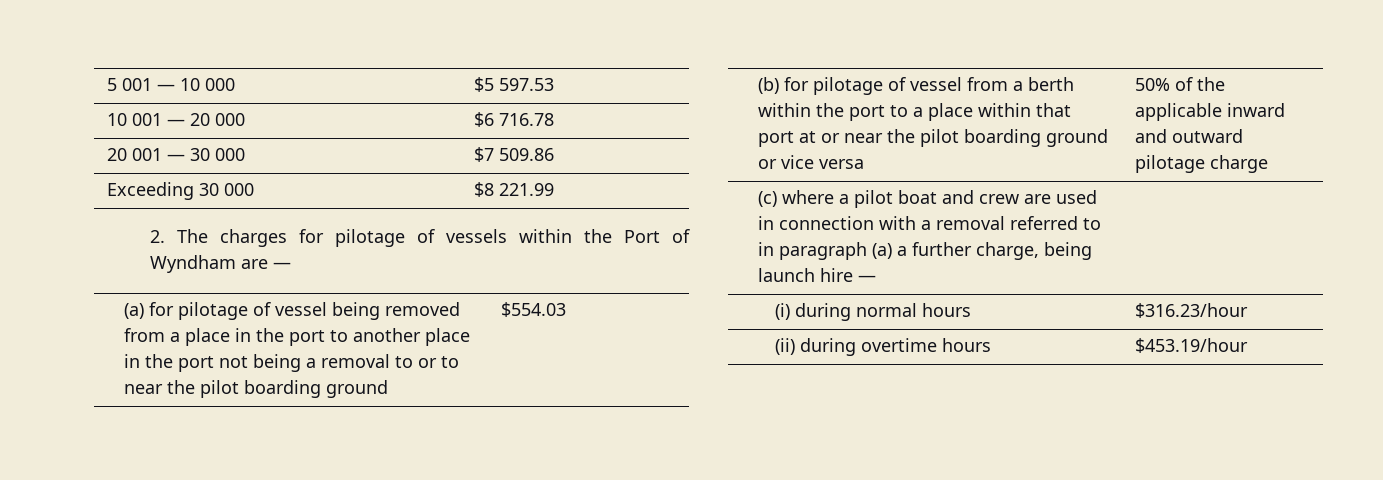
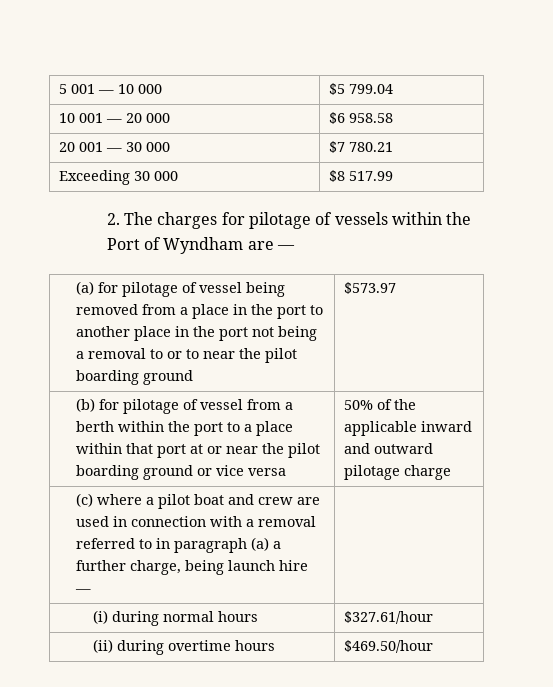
- 5 001 — 10 000 | $5 597.53
+ 5 001 — 10 000 | $5 799.04
- 10 001 — 20 000 | $6 716.78
+ 10 001 — 20 000 | $6 958.58
- 20 001 — 30 000 | $7 509.86
+ 20 001 — 30 000 | $7 780.21
- Exceeding 30 000 | $8 221.99
+ Exceeding 30 000 | $8 517.99
- (a) for pilotage of vessel being removed from a place in the port to another place in the port not being a removal to or to near the pilot boarding ground | $554.03
+ (a) for pilotage of vessel being removed from a place in the port to another place in the port not being a removal to or to near the pilot boarding ground | $573.97
- (i) during normal hours | $316.23/hour
+ (i) during normal hours | $327.61/hour
- (ii) during overtime hours | $453.19/hour
+ (ii) during overtime hours | $469.50/hour

